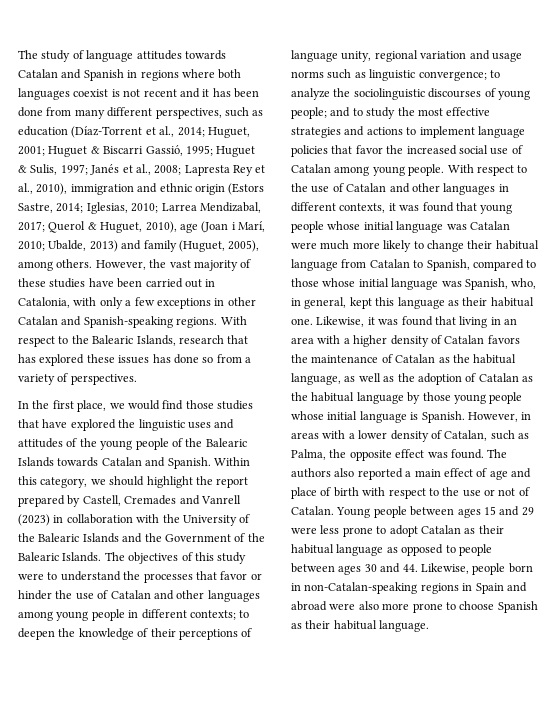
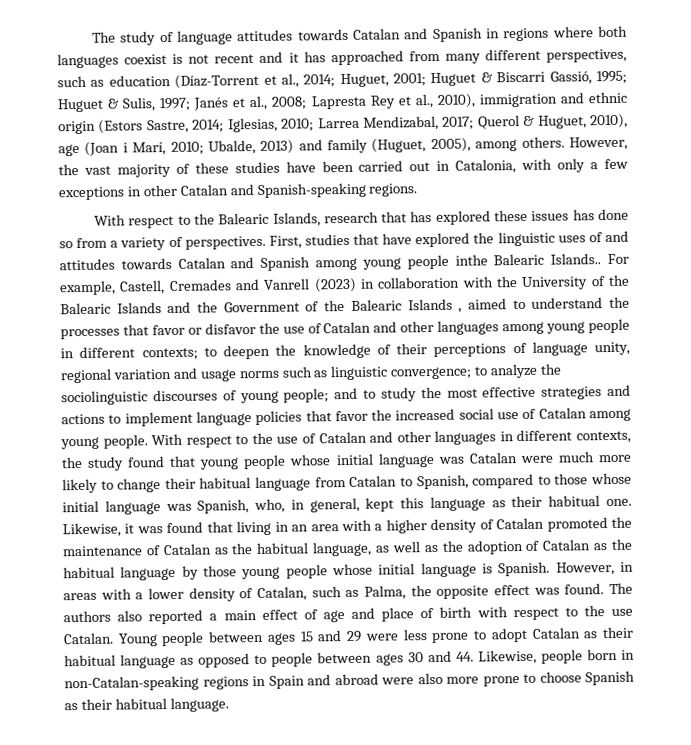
- The study of language attitudes towards Catalan and Spanish in regions where both languages coexist is not recent and it has been done from many different perspectives, such as education (Díaz-Torrent et al., 2014;
+ The study of language attitudes towards Catalan and Spanish in regions where both languages coexist is not recent and it has approached from many different perspectives, such as education (Díaz-Torrent et al., 2014;
- However, the vast majority of these studies have been carried out in Catalonia, with only a few exceptions in other Catalan and Spanish-speaking regions. With respect to the Balearic Islands, research that has explored these issues has done so from a variety of perspectives.
- In the first place, we would find those studies that have explored the linguistic uses and attitudes of the young people of the Balearic Islands towards Catalan and Spanish. Within this category, we should highlight the report prepared by Castell, Cremades and Vanrell (2023) in collaboration with the University of the Balearic Islands and the Government of the Balearic Islands. The objectives of this study were to understand the processes that favor or hinder the use of Catalan and other languages among young people in different contexts;
+ However, the vast majority of these studies have been carried out in Catalonia, with only a few exceptions in other Catalan and Spanish-speaking regions.
+ With respect to the Balearic Islands, research that has explored these issues has done so from a variety of perspectives. First, studies that have explored the linguistic uses of and attitudes towards Catalan and Spanish among young people inthe Balearic Islands.. For example, Castell, Cremades and Vanrell (2023) in collaboration with the University of the Balearic Islands and the Government of the Balearic Islands , aimed to understand the processes that favor or disfavor the use of Catalan and other languages among young people in different contexts;
- With respect to the use of Catalan and other languages in different contexts, it was found that young people whose initial language was Catalan were much more likely to change their habitual language from Catalan to Spanish, compared to those whose initial language was Spanish, who, in general, kept this language as their habitual one.
+ With respect to the use of Catalan and other languages in different contexts, the study found that young people whose initial language was Catalan were much more likely to change their habitual language from Catalan to Spanish, compared to those whose initial language was Spanish, who, in general, kept this language as their habitual one.
- Likewise, it was found that living in an area with a higher density of Catalan favors the maintenance of Catalan as the habitual language, as well as the adoption of Catalan as the habitual language by those young people whose initial language is Spanish.
+ Likewise, it was found that living in an area with a higher density of Catalan promoted the maintenance of Catalan as the habitual language, as well as the adoption of Catalan as the habitual language by those young people whose initial language is Spanish.
- The authors also reported a main effect of age and place of birth with respect to the use or not of Catalan.
+ The authors also reported a main effect of age and place of birth with respect to the use Catalan.

